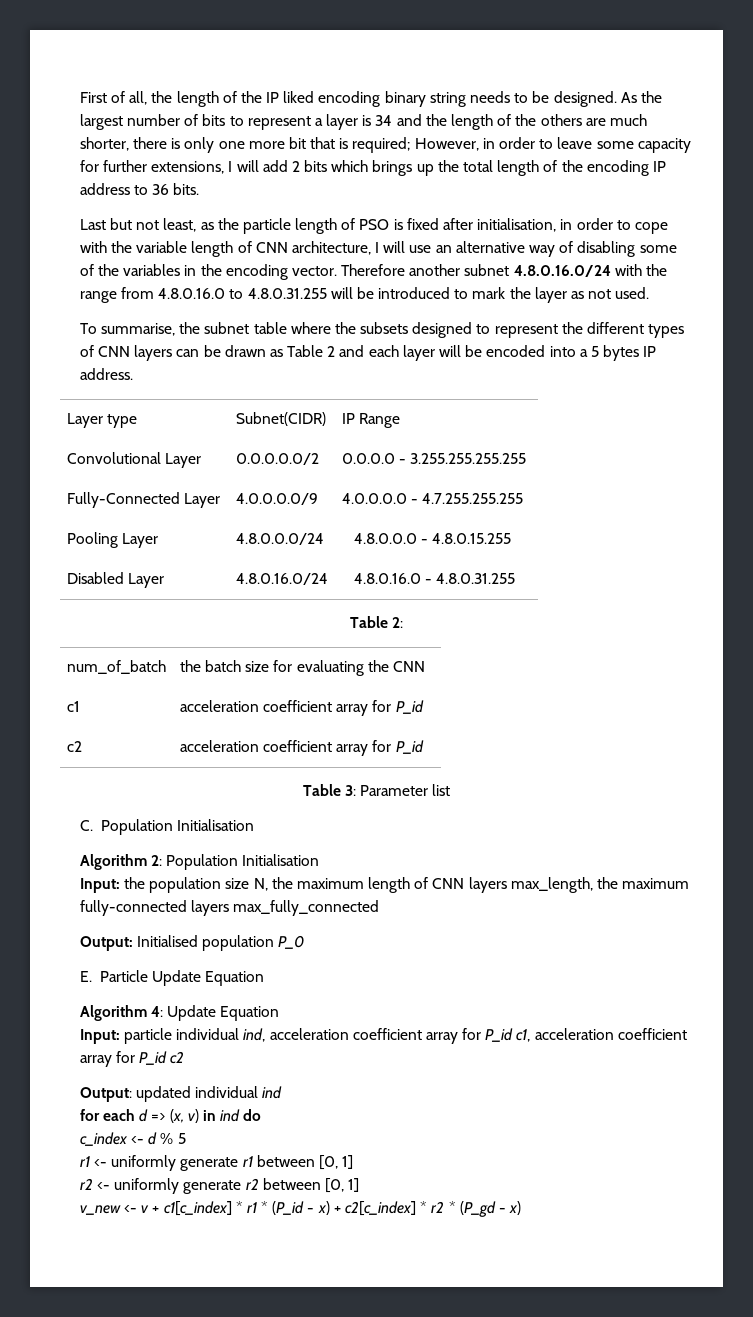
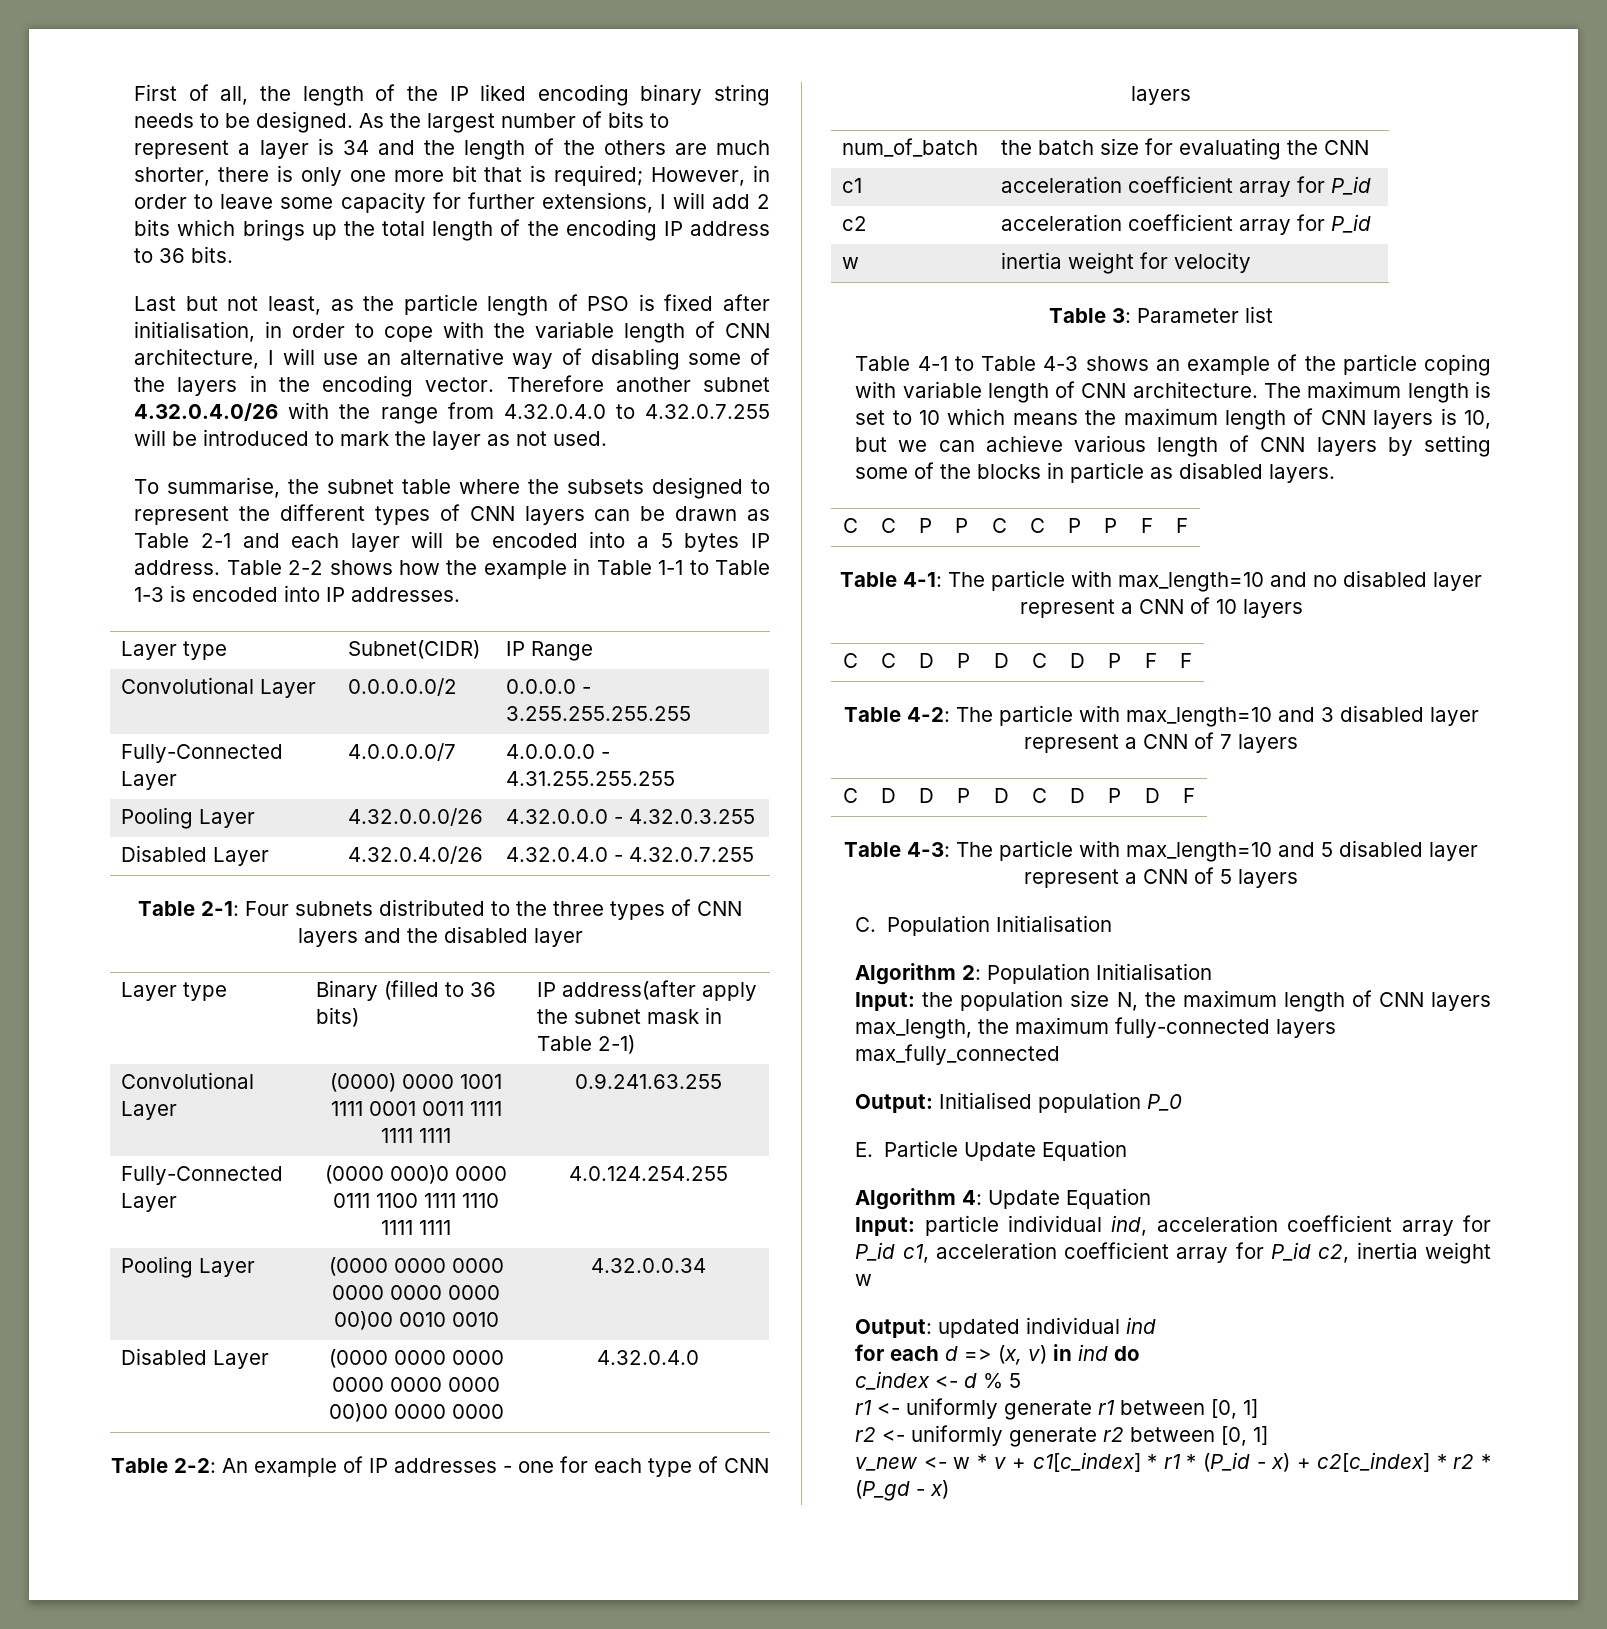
- Last but not least, as the particle length of PSO is fixed after initialisation, in order to cope with the variable length of CNN architecture, I will use an alternative way of disabling some of the variables in the encoding vector.
+ Last but not least, as the particle length of PSO is fixed after initialisation, in order to cope with the variable length of CNN architecture, I will use an alternative way of disabling some of the layers in the encoding vector.
- Therefore another subnet 4.8.0.16.0/24 with the range from 4.8.0.16.0 to 4.8.0.31.255 will be introduced to mark the layer as not used.
+ Therefore another subnet 4.32.0.4.0/26 with the range from 4.32.0.4.0 to 4.32.0.7.255 will be introduced to mark the layer as not used.
- To summarise, the subnet table where the subsets designed to represent the different types of CNN layers can be drawn as Table 2 and each layer will be encoded into a 5 bytes IP address.
+ To summarise, the subnet table where the subsets designed to represent the different types of CNN layers can be drawn as Table 2-1 and each layer will be encoded into a 5 bytes IP address. Table 2-2 shows how the example in Table 1-1 to Table 1-3 is encoded into IP addresses.
- Fully-Connected Layer | 4.0.0.0.0/9 | 4.0.0.0.0 - 4.7.255.255.255
- Pooling Layer | 4.8.0.0.0/24 | 4.8.0.0.0 - 4.8.0.15.255
- Disabled Layer | 4.8.0.16.0/24 | 4.8.0.16.0 - 4.8.0.31.255
- Table 2:
+ Fully-Connected Layer | 4.0.0.0.0/7 | 4.0.0.0.0 - 4.31.255.255.255
+ Pooling Layer | 4.32.0.0.0/26 | 4.32.0.0.0 - 4.32.0.3.255
+ Disabled Layer | 4.32.0.4.0/26 | 4.32.0.4.0 - 4.32.0.7.255
+ Table 2-1: Four subnets distributed to the three types of CNN layers and the disabled layer
+ Layer type | Binary (filled to 36 bits) | IP address(after apply the subnet mask in Table 2-1)
+ Convolutional Layer | (0000) 0000 1001 1111 0001 0011 1111 1111 1111 | 0.9.241.63.255
+ Fully-Connected Layer | (0000 000)0 0000 0111 1100 1111 1110 1111 1111 | 4.0.124.254.255
+ Pooling Layer | (0000 0000 0000 0000 0000 0000 00)00 0010 0010 | 4.32.0.0.34
+ Disabled Layer | (0000 0000 0000 0000 0000 0000 00)00 0000 0000 | 4.32.0.4.0
+ Table 2-2: An example of IP addresses - one for each type of CNN layers
+ w | inertia weight for velocity
+ Table 4-1 to Table 4-3 shows an example of the particle coping with variable length of CNN architecture. The maximum length is set to 10 which means the maximum length of CNN layers is 10, but we can achieve various length of CNN layers by setting some of the blocks in particle as disabled layers.
+ C | C | P | P | C | C | P | P | F | F
+ Table 4-1: The particle with max_length=10 and no disabled layer represent a CNN of 10 layers
+ C | C | D | P | D | C | D | P | F | F
+ Table 4-2: The particle with max_length=10 and 3 disabled layer represent a CNN of 7 layers
+ C | D | D | P | D | C | D | P | D | F
+ Table 4-3: The particle with max_length=10 and 5 disabled layer represent a CNN of 5 layers
- Input: particle individual ind, acceleration coefficient array for P_id c1, acceleration coefficient array for P_id c2
+ Input: particle individual ind, acceleration coefficient array for P_id c1, acceleration coefficient array for P_id c2, inertia weight w
- v_new <- v + c1[c_index] * r1 * (P_id - x) + c2[c_index] * r2 * (P_gd - x)
+ v_new <- w * v + c1[c_index] * r1 * (P_id - x) + c2[c_index] * r2 * (P_gd - x)

